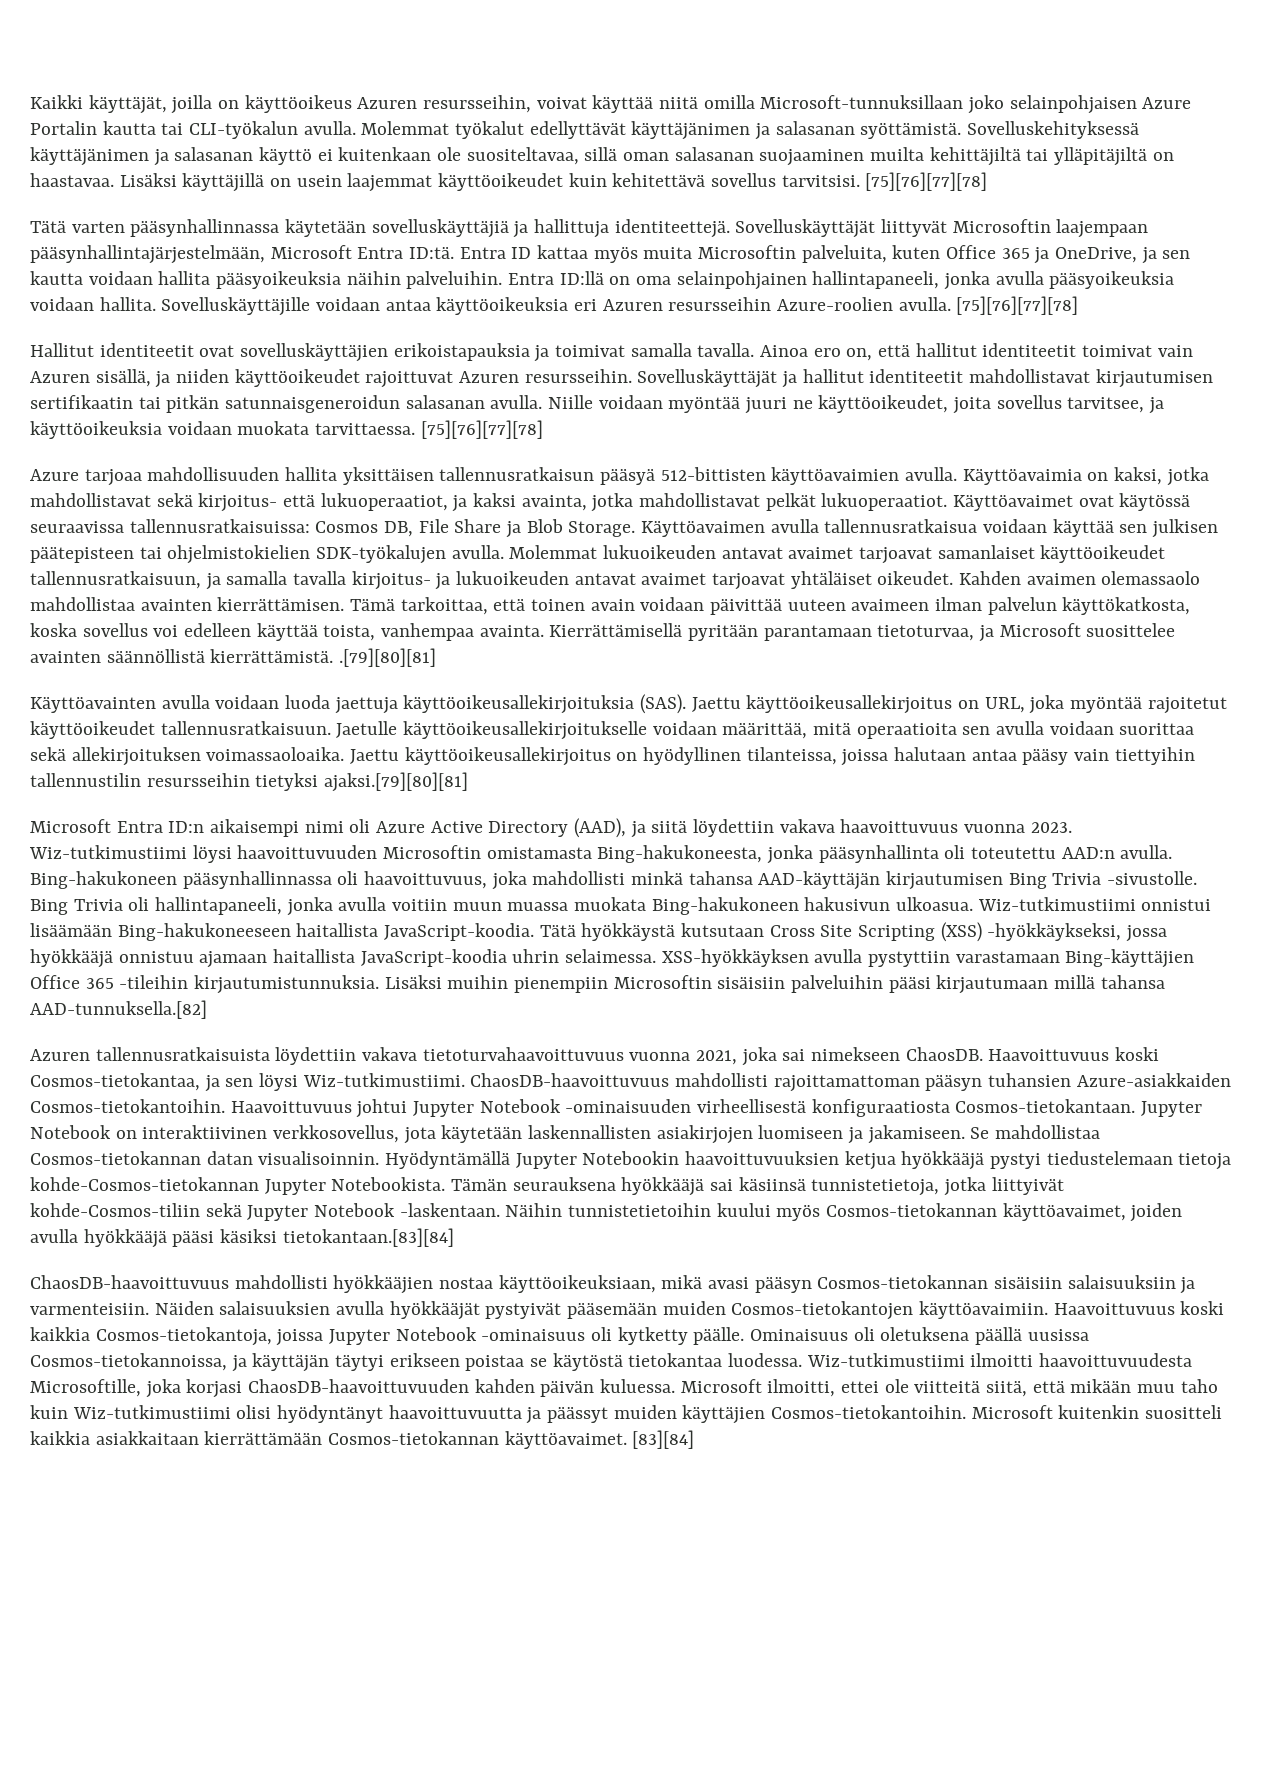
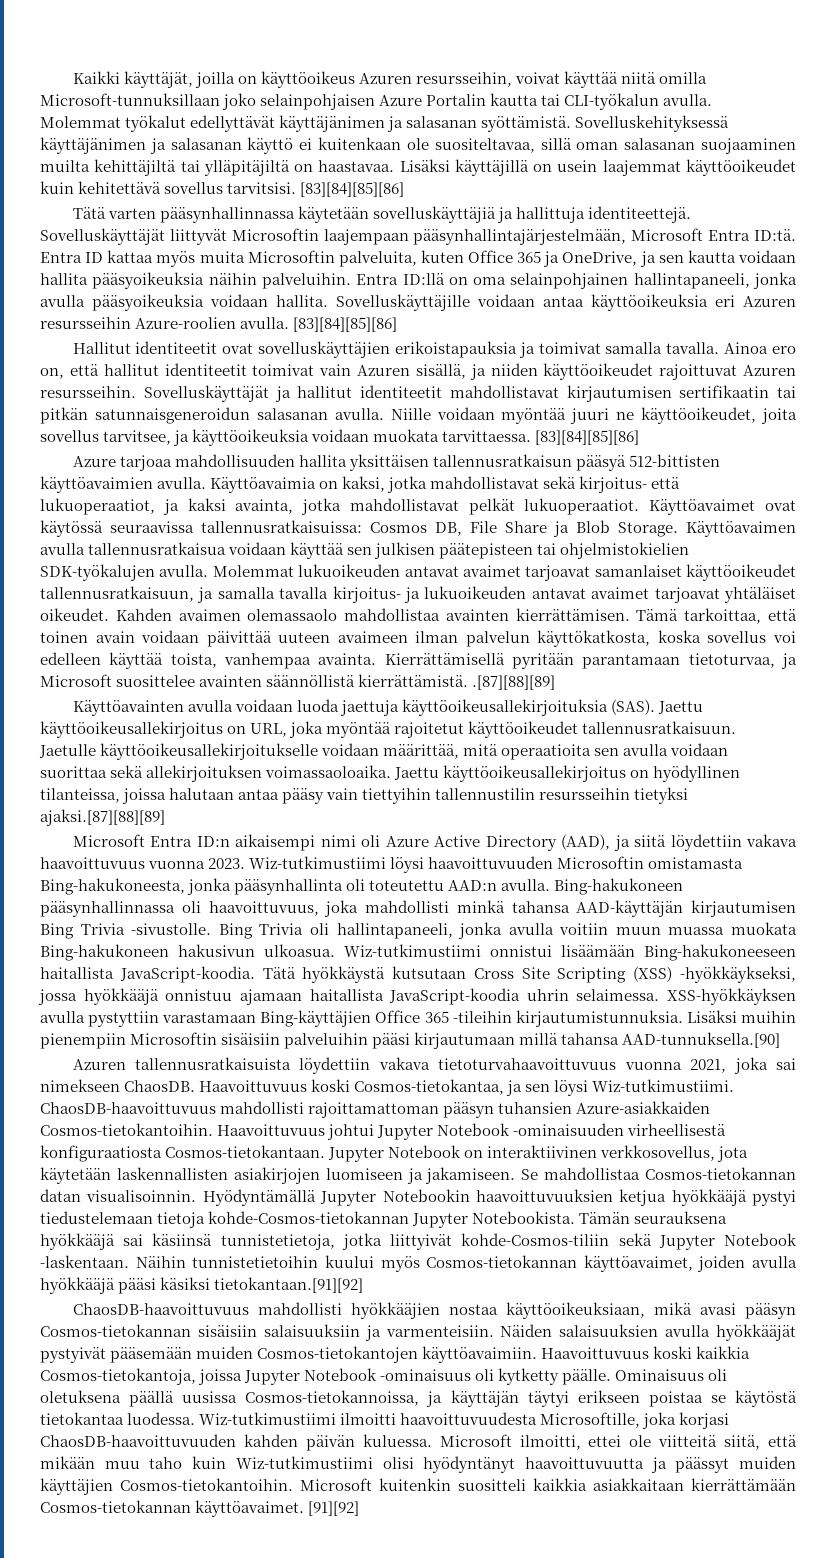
- Lisäksi käyttäjillä on usein laajemmat käyttöoikeudet kuin kehitettävä sovellus tarvitsisi. [75][76][77][78]
+ Lisäksi käyttäjillä on usein laajemmat käyttöoikeudet kuin kehitettävä sovellus tarvitsisi. [83][84][85][86]
- Sovelluskäyttäjille voidaan antaa käyttöoikeuksia eri Azuren resursseihin Azure-roolien avulla. [75][76][77][78]
+ Sovelluskäyttäjille voidaan antaa käyttöoikeuksia eri Azuren resursseihin Azure-roolien avulla. [83][84][85][86]
- Niille voidaan myöntää juuri ne käyttöoikeudet, joita sovellus tarvitsee, ja käyttöoikeuksia voidaan muokata tarvittaessa. [75][76][77][78]
+ Niille voidaan myöntää juuri ne käyttöoikeudet, joita sovellus tarvitsee, ja käyttöoikeuksia voidaan muokata tarvittaessa. [83][84][85][86]
- Kierrättämisellä pyritään parantamaan tietoturvaa, ja Microsoft suosittelee avainten säännöllistä kierrättämistä. .[79][80][81]
+ Kierrättämisellä pyritään parantamaan tietoturvaa, ja Microsoft suosittelee avainten säännöllistä kierrättämistä. .[87][88][89]
- Jaettu käyttöoikeusallekirjoitus on hyödyllinen tilanteissa, joissa halutaan antaa pääsy vain tiettyihin tallennustilin resursseihin tietyksi ajaksi.[79][80][81]
+ Jaettu käyttöoikeusallekirjoitus on hyödyllinen tilanteissa, joissa halutaan antaa pääsy vain tiettyihin tallennustilin resursseihin tietyksi ajaksi.[87][88][89]
- Lisäksi muihin pienempiin Microsoftin sisäisiin palveluihin pääsi kirjautumaan millä tahansa AAD-tunnuksella.[82]
+ Lisäksi muihin pienempiin Microsoftin sisäisiin palveluihin pääsi kirjautumaan millä tahansa AAD-tunnuksella.[90]
- Näihin tunnistetietoihin kuului myös Cosmos-tietokannan käyttöavaimet, joiden avulla hyökkääjä pääsi käsiksi tietokantaan.[83][84]
+ Näihin tunnistetietoihin kuului myös Cosmos-tietokannan käyttöavaimet, joiden avulla hyökkääjä pääsi käsiksi tietokantaan.[91][92]
- [83][84]
+ [91][92]

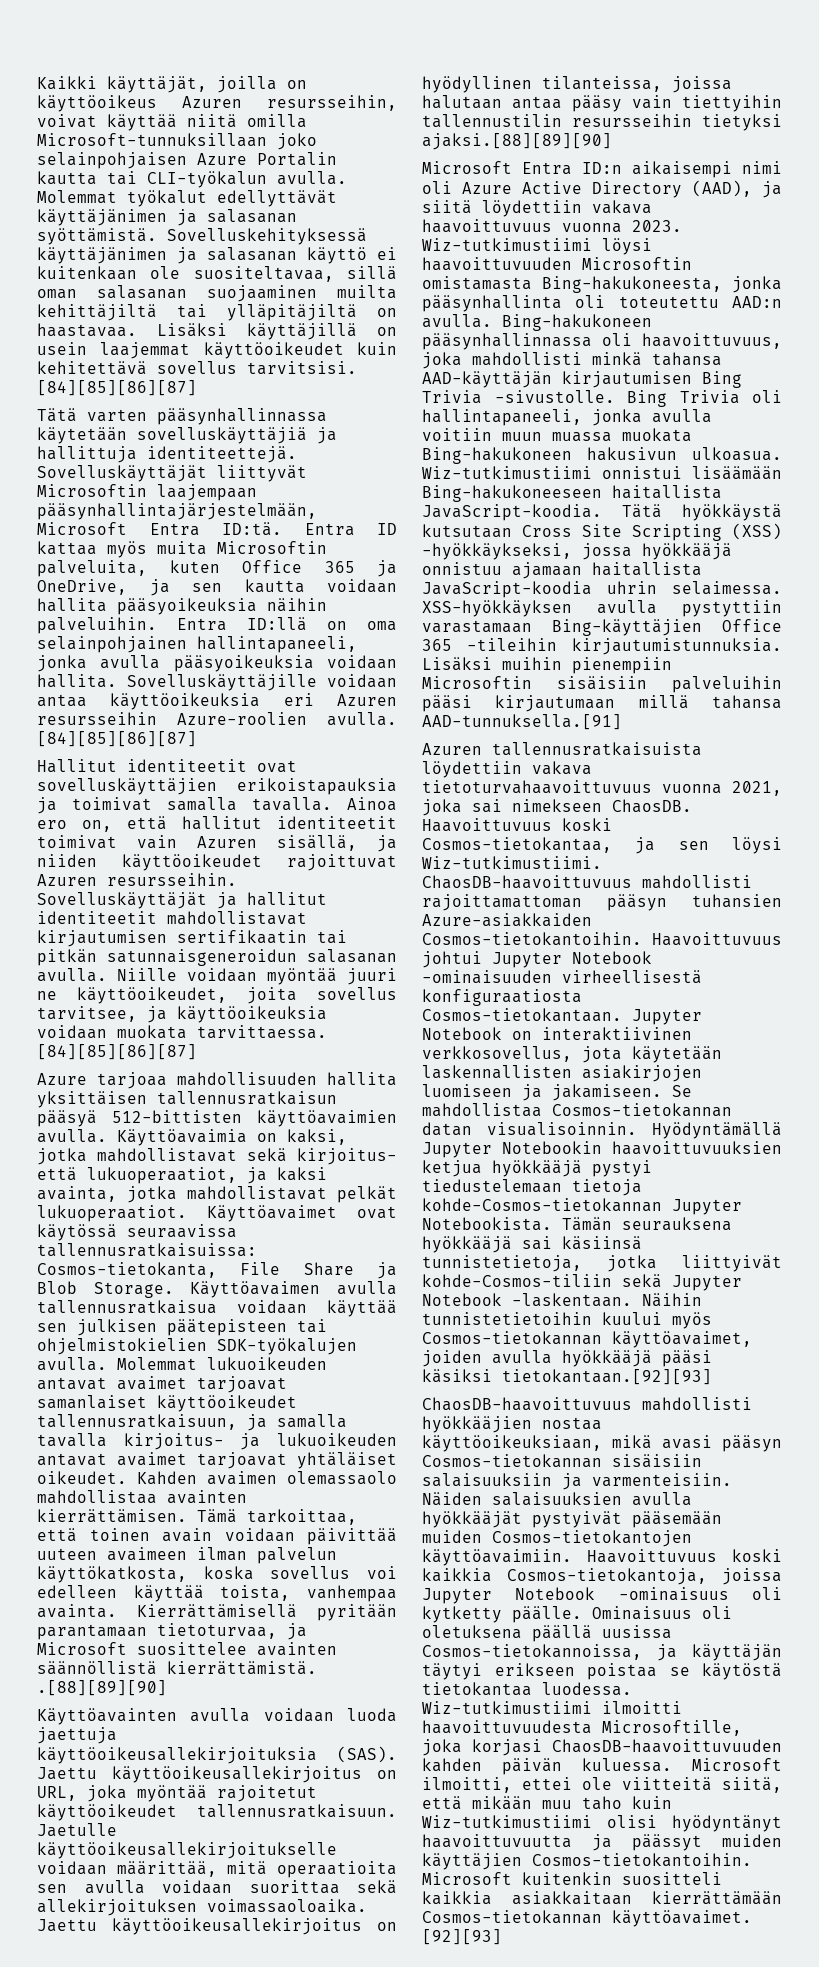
- Lisäksi käyttäjillä on usein laajemmat käyttöoikeudet kuin kehitettävä sovellus tarvitsisi. [83][84][85][86]
+ Lisäksi käyttäjillä on usein laajemmat käyttöoikeudet kuin kehitettävä sovellus tarvitsisi. [84][85][86][87]
- Sovelluskäyttäjille voidaan antaa käyttöoikeuksia eri Azuren resursseihin Azure-roolien avulla. [83][84][85][86]
+ Sovelluskäyttäjille voidaan antaa käyttöoikeuksia eri Azuren resursseihin Azure-roolien avulla. [84][85][86][87]
- Niille voidaan myöntää juuri ne käyttöoikeudet, joita sovellus tarvitsee, ja käyttöoikeuksia voidaan muokata tarvittaessa. [83][84][85][86]
+ Niille voidaan myöntää juuri ne käyttöoikeudet, joita sovellus tarvitsee, ja käyttöoikeuksia voidaan muokata tarvittaessa. [84][85][86][87]
- Käyttöavaimet ovat käytössä seuraavissa tallennusratkaisuissa: Cosmos DB, File Share ja Blob Storage.
+ Käyttöavaimet ovat käytössä seuraavissa tallennusratkaisuissa: Cosmos-tietokanta, File Share ja Blob Storage.
- Kierrättämisellä pyritään parantamaan tietoturvaa, ja Microsoft suosittelee avainten säännöllistä kierrättämistä. .[87][88][89]
+ Kierrättämisellä pyritään parantamaan tietoturvaa, ja Microsoft suosittelee avainten säännöllistä kierrättämistä. .[88][89][90]
- Jaettu käyttöoikeusallekirjoitus on hyödyllinen tilanteissa, joissa halutaan antaa pääsy vain tiettyihin tallennustilin resursseihin tietyksi ajaksi.[87][88][89]
+ Jaettu käyttöoikeusallekirjoitus on hyödyllinen tilanteissa, joissa halutaan antaa pääsy vain tiettyihin tallennustilin resursseihin tietyksi ajaksi.[88][89][90]
- Lisäksi muihin pienempiin Microsoftin sisäisiin palveluihin pääsi kirjautumaan millä tahansa AAD-tunnuksella.[90]
+ Lisäksi muihin pienempiin Microsoftin sisäisiin palveluihin pääsi kirjautumaan millä tahansa AAD-tunnuksella.[91]
- Näihin tunnistetietoihin kuului myös Cosmos-tietokannan käyttöavaimet, joiden avulla hyökkääjä pääsi käsiksi tietokantaan.[91][92]
+ Näihin tunnistetietoihin kuului myös Cosmos-tietokannan käyttöavaimet, joiden avulla hyökkääjä pääsi käsiksi tietokantaan.[92][93]
- [91][92]
+ [92][93]

